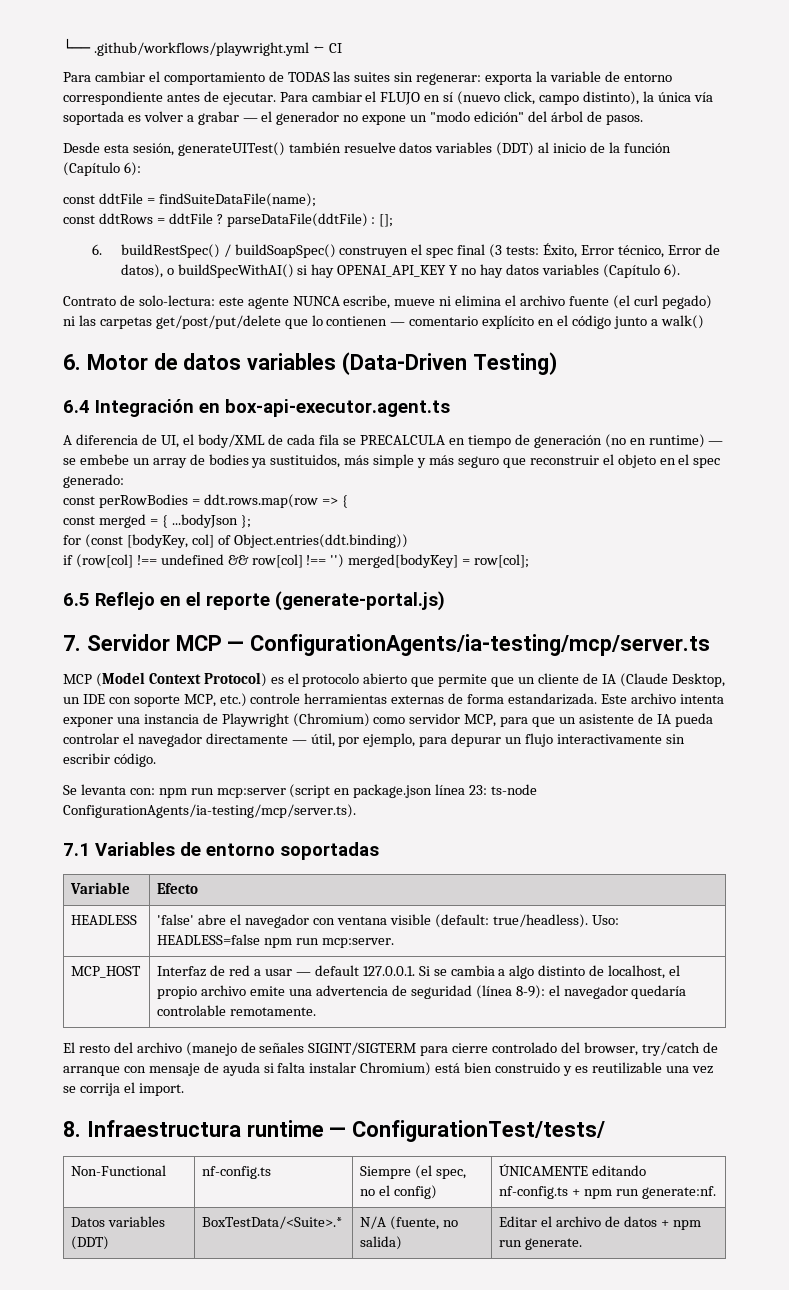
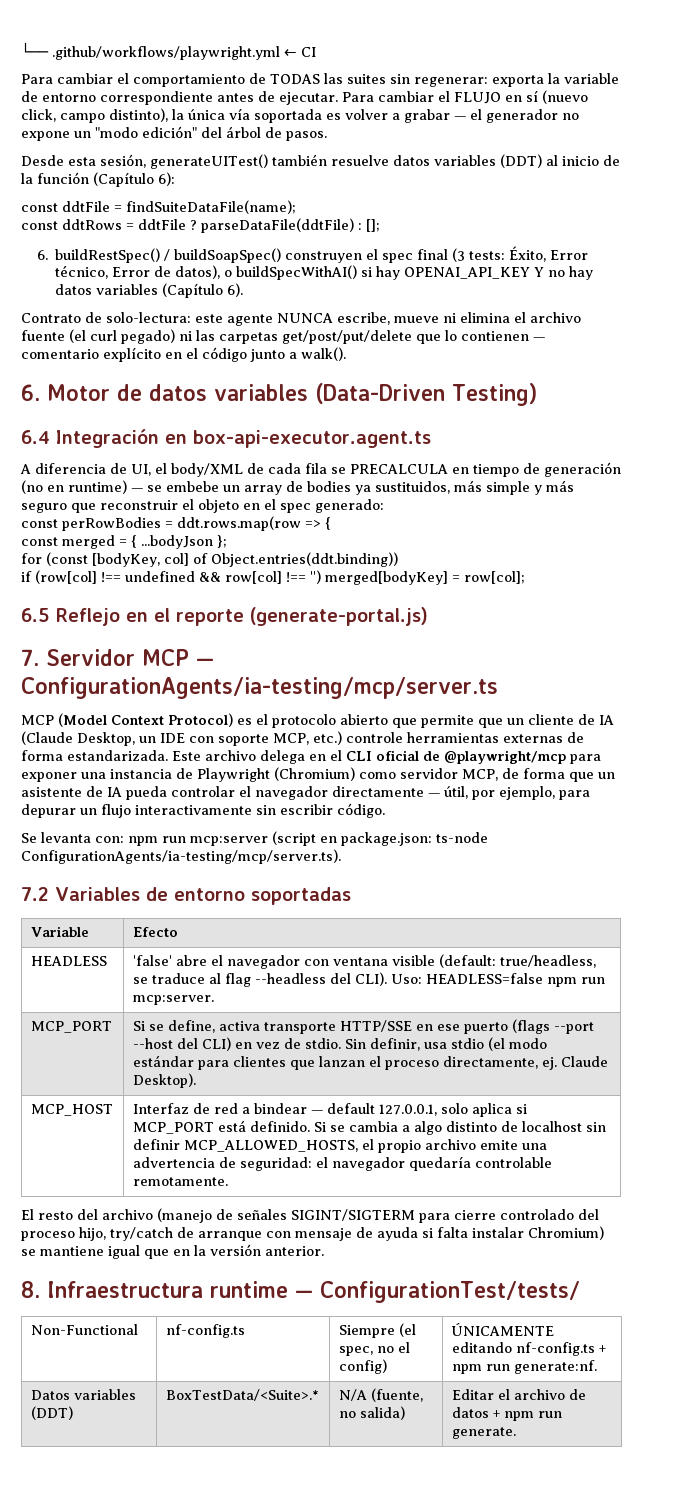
- Contrato de solo-lectura: este agente NUNCA escribe, mueve ni elimina el archivo fuente (el curl pegado) ni las carpetas get/post/put/delete que lo contienen — comentario explícito en el código junto a walk()
+ Contrato de solo-lectura: este agente NUNCA escribe, mueve ni elimina el archivo fuente (el curl pegado) ni las carpetas get/post/put/delete que lo contienen — comentario explícito en el código junto a walk().
- Este archivo intenta exponer una instancia de Playwright (Chromium) como servidor MCP, para que un asistente de IA pueda controlar el navegador directamente — útil, por ejemplo, para depurar un flujo interactivamente sin escribir código.
+ Este archivo delega en el CLI oficial de @playwright/mcp para exponer una instancia de Playwright (Chromium) como servidor MCP, de forma que un asistente de IA pueda controlar el navegador directamente — útil, por ejemplo, para depurar un flujo interactivamente sin escribir código.
- Se levanta con: npm run mcp:server (script en package.json línea 23: ts-node ConfigurationAgents/ia-testing/mcp/server.ts).
+ Se levanta con: npm run mcp:server (script en package.json: ts-node ConfigurationAgents/ia-testing/mcp/server.ts).
- 7.1 Variables de entorno soportadas
+ 7.2 Variables de entorno soportadas
- HEADLESS | 'false' abre el navegador con ventana visible (default: true/headless). Uso: HEADLESS=false npm run mcp:server.
+ HEADLESS | 'false' abre el navegador con ventana visible (default: true/headless, se traduce al flag --headless del CLI). Uso: HEADLESS=false npm run mcp:server.
+ MCP_PORT | Si se define, activa transporte HTTP/SSE en ese puerto (flags --port --host del CLI) en vez de stdio. Sin definir, usa stdio (el modo estándar para clientes que lanzan el proceso directamente, ej. Claude Desktop).
- MCP_HOST | Interfaz de red a usar — default 127.0.0.1. Si se cambia a algo distinto de localhost, el propio archivo emite una advertencia de seguridad (línea 8-9): el navegador quedaría controlable remotamente.
+ MCP_HOST | Interfaz de red a bindear — default 127.0.0.1, solo aplica si MCP_PORT está definido. Si se cambia a algo distinto de localhost sin definir MCP_ALLOWED_HOSTS, el propio archivo emite una advertencia de seguridad: el navegador quedaría controlable remotamente.
- El resto del archivo (manejo de señales SIGINT/SIGTERM para cierre controlado del browser, try/catch de arranque con mensaje de ayuda si falta instalar Chromium) está bien construido y es reutilizable una vez se corrija el import.
+ El resto del archivo (manejo de señales SIGINT/SIGTERM para cierre controlado del proceso hijo, try/catch de arranque con mensaje de ayuda si falta instalar Chromium) se mantiene igual que en la versión anterior.

